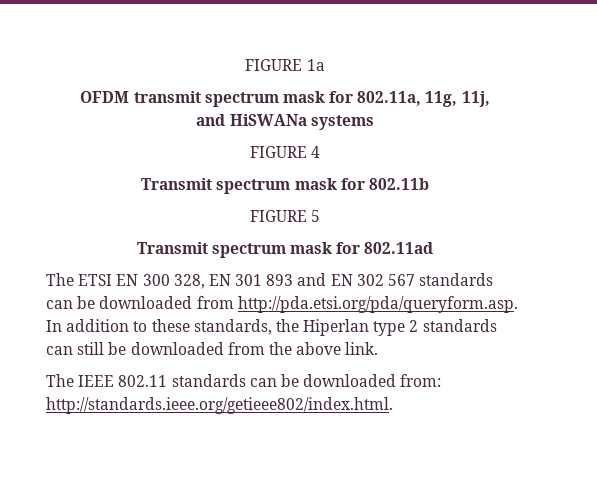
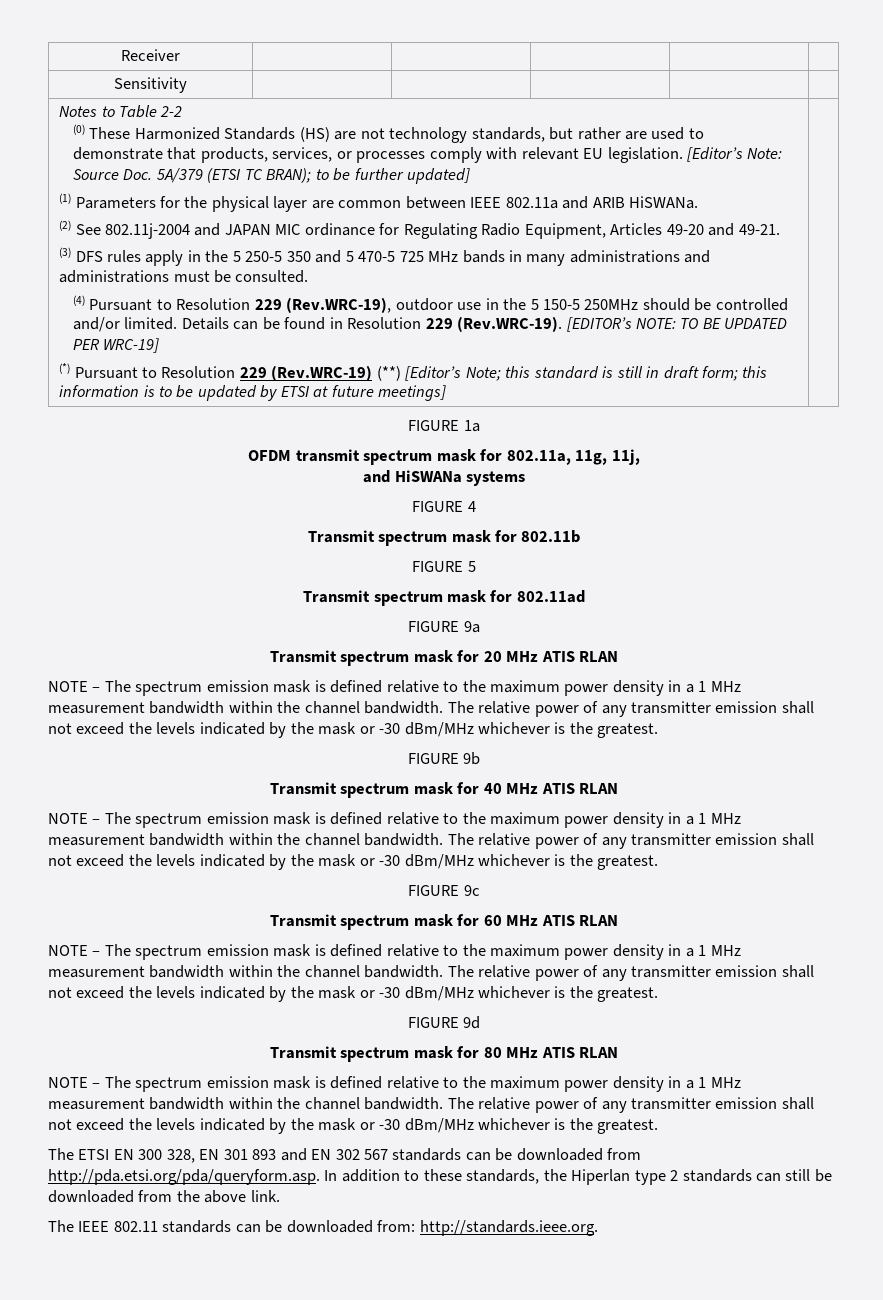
+ Receiver | | | | |
+ Sensitivity | | | | |
+ Notes to Table 2-2
+ (0) These Harmonized Standards (HS) are not technology standards, but rather are used to demonstrate that products, services, or processes comply with relevant EU legislation. [Editor’s Note: Source Doc. 5A/379 (ETSI TC BRAN); to be further updated]
+ (1) Parameters for the physical layer are common between IEEE 802.11a and ARIB HiSWANa.
+ (2) See 802.11j-2004 and JAPAN MIC ordinance for Regulating Radio Equipment, Articles 49-20 and 49-21.
+ (3) DFS rules apply in the 5 250-5 350 and 5 470-5 725 MHz bands in many administrations and administrations must be consulted.
+ (4) Pursuant to Resolution 229 (Rev.WRC-19), outdoor use in the 5 150-5 250MHz should be controlled and/or limited. Details can be found in Resolution 229 (Rev.WRC-19). [EDITOR’s NOTE: TO BE UPDATED PER WRC-19]
+ (*) Pursuant to Resolution 229 (Rev.WRC-19) (**) [Editor’s Note; this standard is still in draft form; this information is to be updated by ETSI at future meetings]
+ FIGURE 9a
+ Transmit spectrum mask for 20 MHz ATIS RLAN
+ NOTE – The spectrum emission mask is defined relative to the maximum power density in a 1 MHz measurement bandwidth within the channel bandwidth. The relative power of any transmitter emission shall not exceed the levels indicated by the mask or -30 dBm/MHz whichever is the greatest.
+ FIGURE 9b
+ Transmit spectrum mask for 40 MHz ATIS RLAN
+ NOTE – The spectrum emission mask is defined relative to the maximum power density in a 1 MHz measurement bandwidth within the channel bandwidth. The relative power of any transmitter emission shall not exceed the levels indicated by the mask or -30 dBm/MHz whichever is the greatest.
+ FIGURE 9c
+ Transmit spectrum mask for 60 MHz ATIS RLAN
+ NOTE – The spectrum emission mask is defined relative to the maximum power density in a 1 MHz measurement bandwidth within the channel bandwidth. The relative power of any transmitter emission shall not exceed the levels indicated by the mask or -30 dBm/MHz whichever is the greatest.
+ FIGURE 9d
+ Transmit spectrum mask for 80 MHz ATIS RLAN
+ NOTE – The spectrum emission mask is defined relative to the maximum power density in a 1 MHz measurement bandwidth within the channel bandwidth. The relative power of any transmitter emission shall not exceed the levels indicated by the mask or -30 dBm/MHz whichever is the greatest.
- The IEEE 802.11 standards can be downloaded from: http://standards.ieee.org/getieee802/index.html.
+ The IEEE 802.11 standards can be downloaded from: http://standards.ieee.org.

